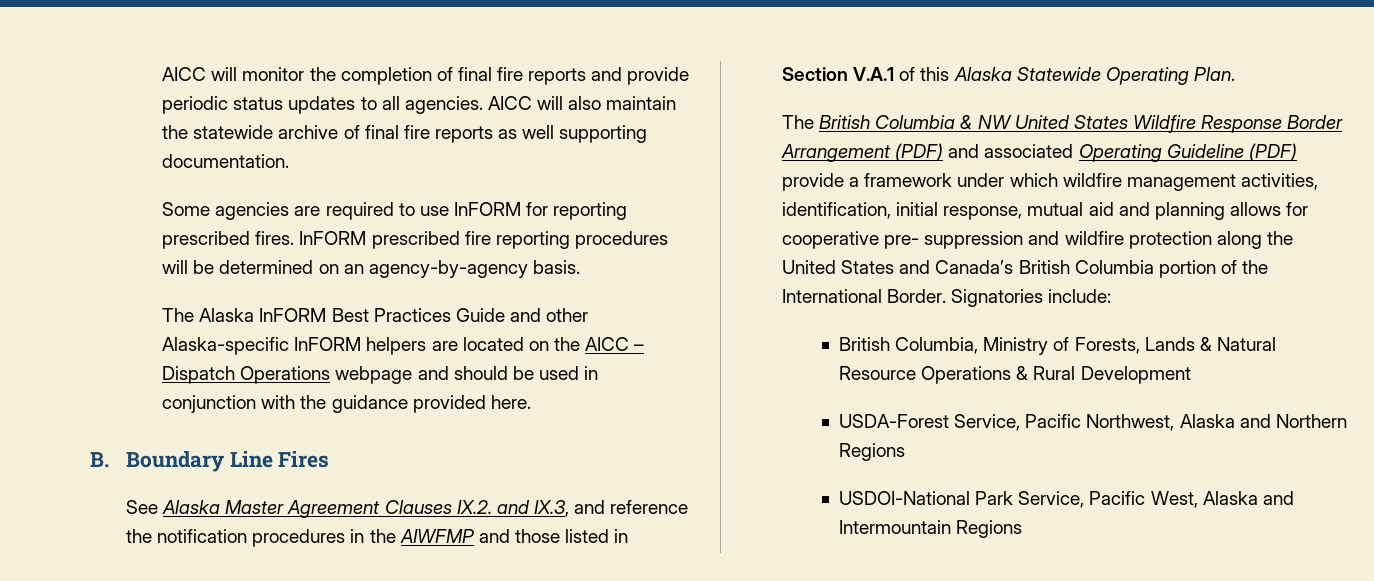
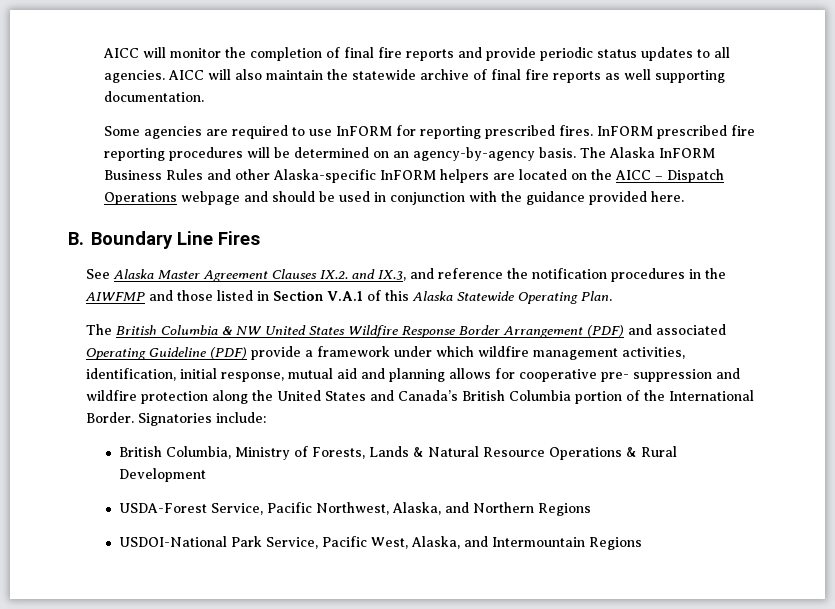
- InFORM prescribed fire reporting procedures will be determined on an agency-by-agency basis.
- The Alaska InFORM Best Practices Guide and other Alaska-specific InFORM helpers are located on the AICC – Dispatch Operations webpage and should be used in conjunction with the guidance provided here.
+ InFORM prescribed fire reporting procedures will be determined on an agency-by-agency basis. The Alaska InFORM Business Rules and other Alaska-specific InFORM helpers are located on the AICC – Dispatch Operations webpage and should be used in conjunction with the guidance provided here.
- USDA-Forest Service, Pacific Northwest, Alaska and Northern Regions
+ USDA-Forest Service, Pacific Northwest, Alaska, and Northern Regions
- USDOI-National Park Service, Pacific West, Alaska and Intermountain Regions
+ USDOI-National Park Service, Pacific West, Alaska, and Intermountain Regions

